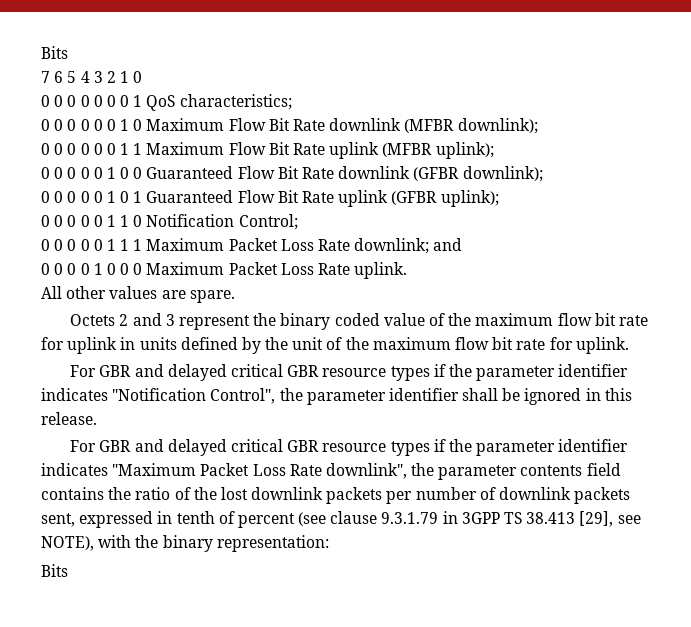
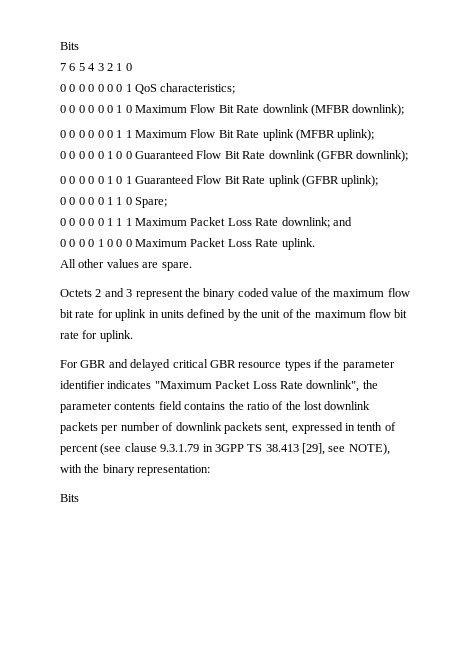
- 0 0 0 0 0 1 1 0 Notification Control;
+ 0 0 0 0 0 1 1 0 Spare;
- For GBR and delayed critical GBR resource types if the parameter identifier indicates "Notification Control", the parameter identifier shall be ignored in this release.

